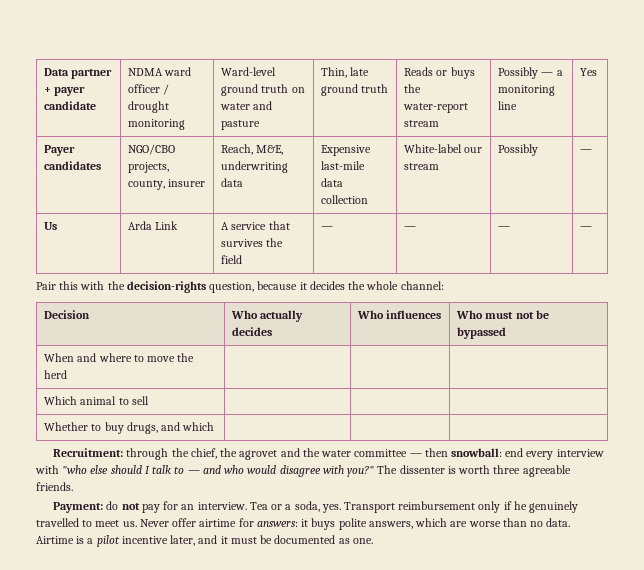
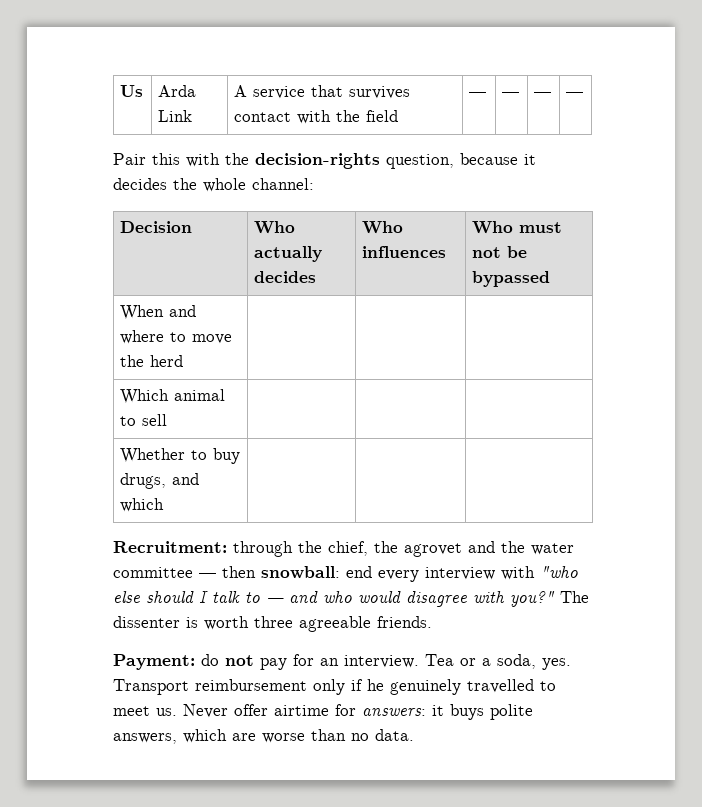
- Data partner + payer candidate | NDMA ward officer / drought monitoring | Ward-level ground truth on water and pasture | Thin, late ground truth | Reads or buys the water-report stream | Possibly — a monitoring line | Yes
- Payer candidates | NGO/CBO projects, county, insurer | Reach, M&E, underwriting data | Expensive last-mile data collection | White-label our stream | Possibly | —
- Us | Arda Link | A service that survives the field | — | — | — | —
+ Us | Arda Link | A service that survives contact with the field | — | — | — | —
- Airtime is a pilot incentive later, and it must be documented as one.

